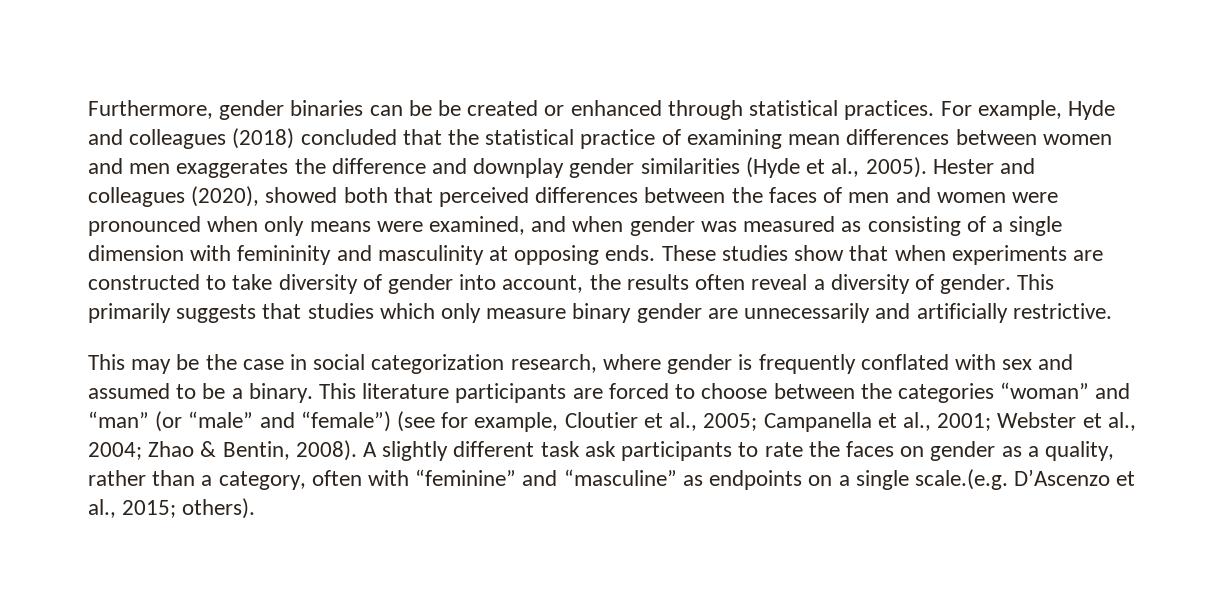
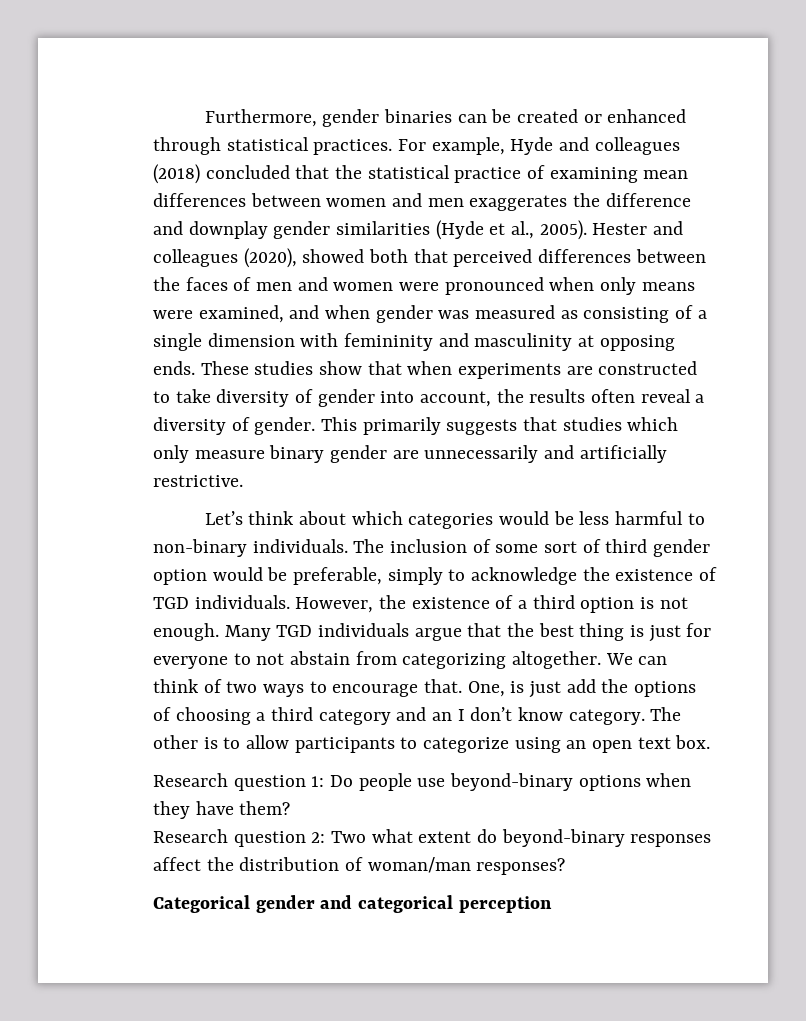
- Furthermore, gender binaries can be be created or enhanced through statistical practices.
+ Furthermore, gender binaries can be created or enhanced through statistical practices.
- This may be the case in social categorization research, where gender is frequently conflated with sex and assumed to be a binary. This literature participants are forced to choose between the categories “woman” and “man” (or “male” and “female”) (see for example, Cloutier et al., 2005; Campanella et al., 2001; Webster et al., 2004; Zhao & Bentin, 2008). A slightly different task ask participants to rate the faces on gender as a quality, rather than a category, often with “feminine” and “masculine” as endpoints on a single scale.(e.g. D’Ascenzo et al., 2015; others).
+ Let’s think about which categories would be less harmful to non-binary individuals. The inclusion of some sort of third gender option would be preferable, simply to acknowledge the existence of TGD individuals. However, the existence of a third option is not enough. Many TGD individuals argue that the best thing is just for everyone to not abstain from categorizing altogether. We can think of two ways to encourage that. One, is just add the options of choosing a third category and an I don’t know category. The other is to allow participants to categorize using an open text box.
+ Research question 1: Do people use beyond-binary options when they have them?
+ Research question 2: Two what extent do beyond-binary responses affect the distribution of woman/man responses?
+ Categorical gender and categorical perception

